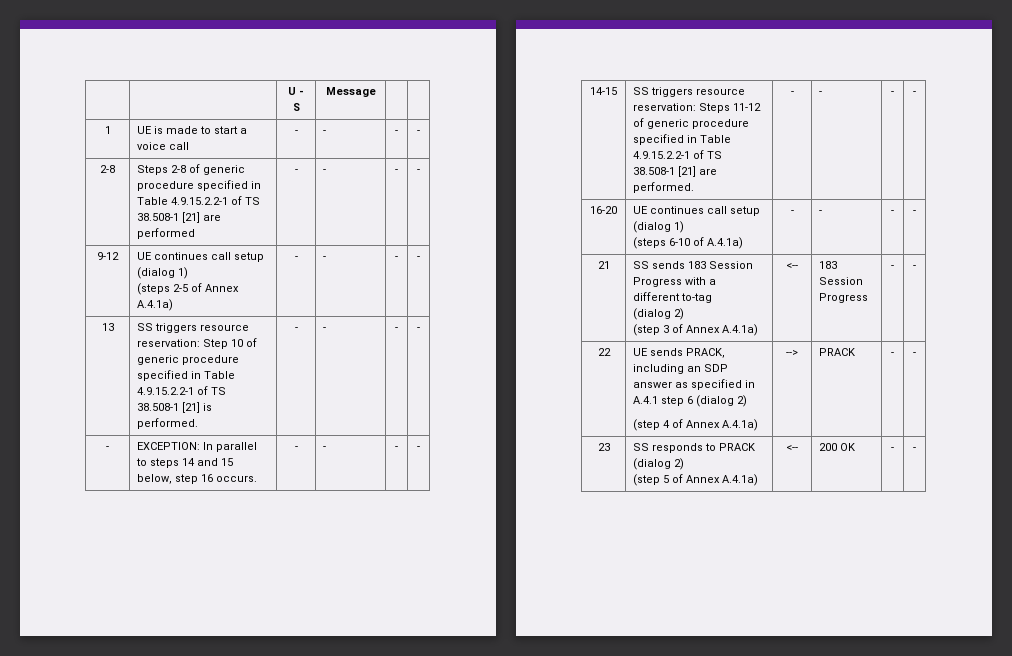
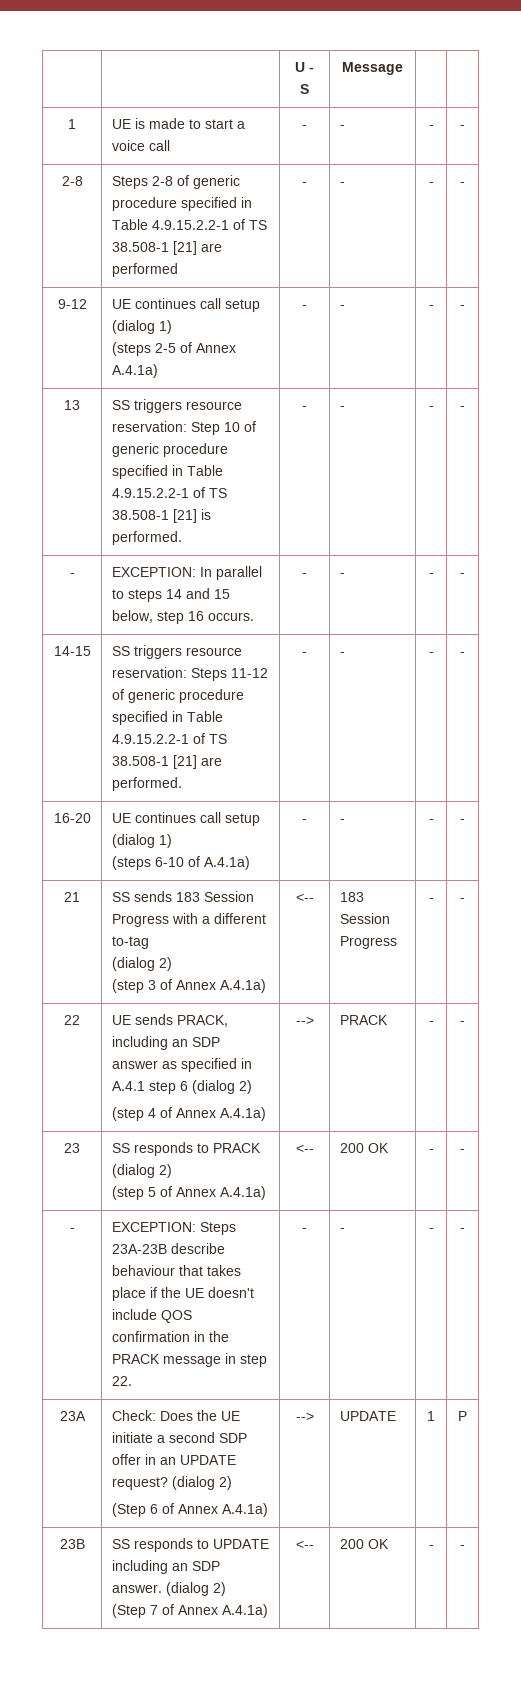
+ - | EXCEPTION: Steps 23A-23B describe behaviour that takes place if the UE doesn't include QOS confirmation in the PRACK message in step 22. | - | - | - | -
+ 23A | Check: Does the UE initiate a second SDP offer in an UPDATE request? (dialog 2)
+ (Step 6 of Annex A.4.1a) | --> | UPDATE | 1 | P
+ 23B | SS responds to UPDATE including an SDP answer. (dialog 2)
+ (Step 7 of Annex A.4.1a) | <-- | 200 OK | - | -

